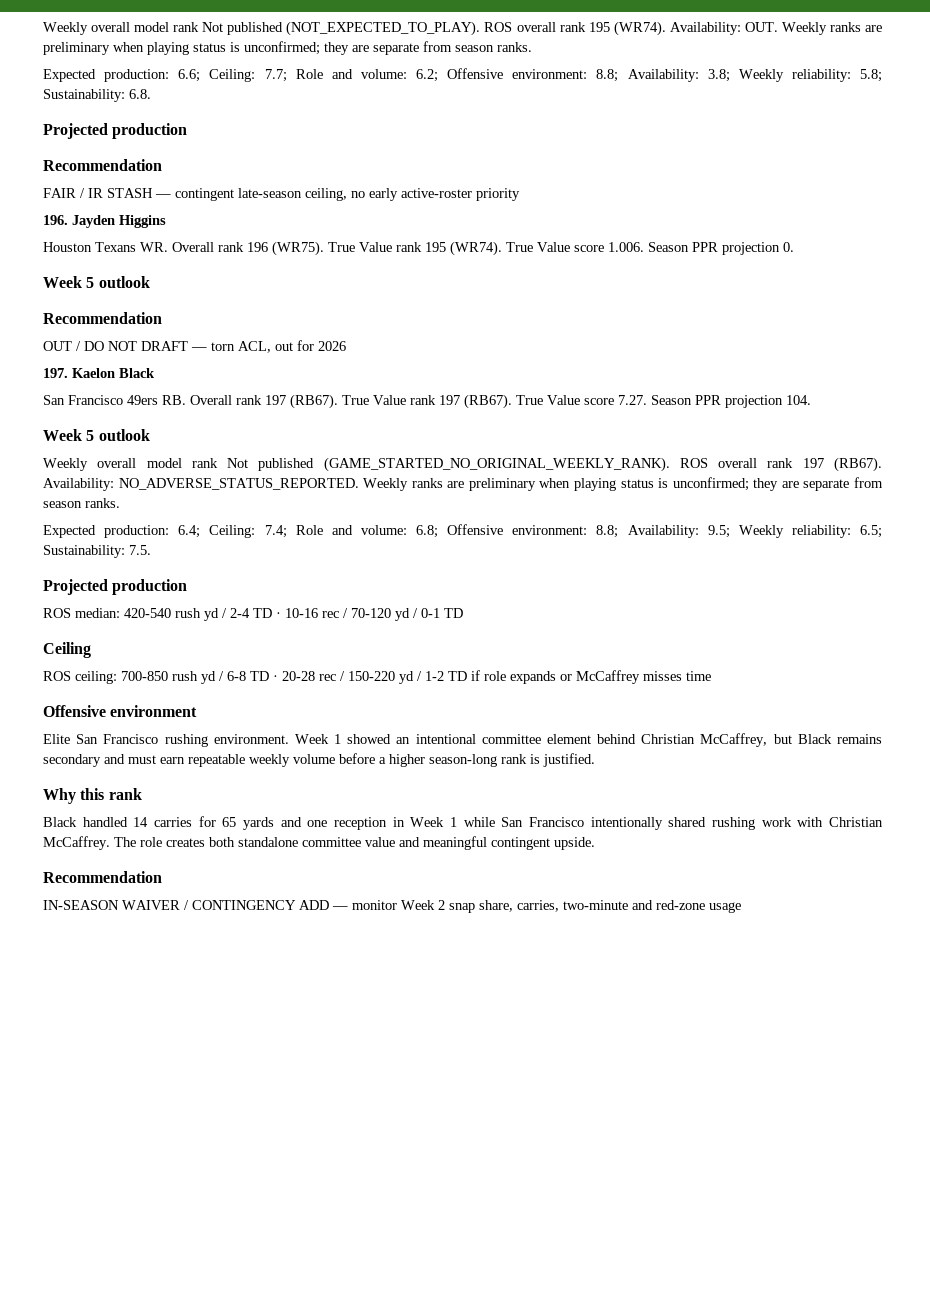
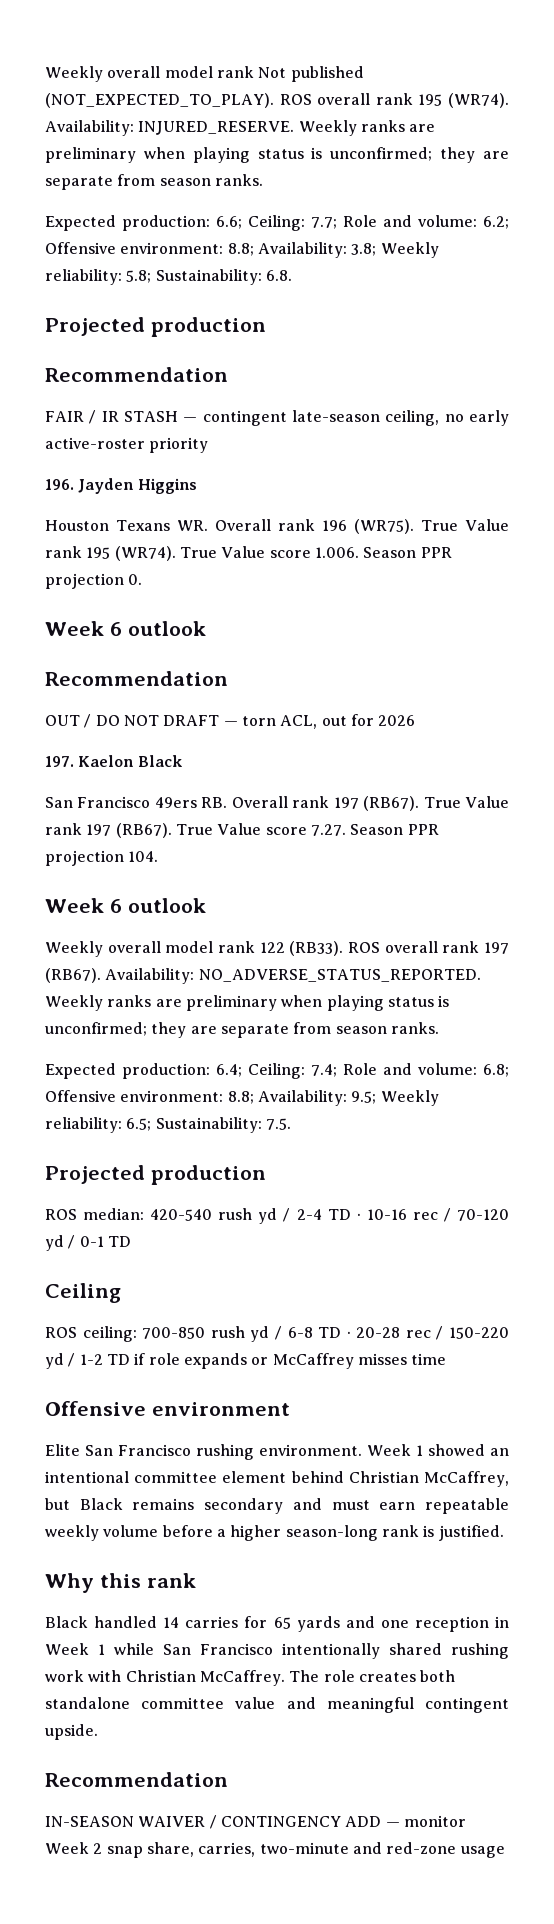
- Availability: OUT. Weekly ranks are preliminary when playing status is unconfirmed; they are separate from season ranks.
+ Availability: INJURED_RESERVE. Weekly ranks are preliminary when playing status is unconfirmed; they are separate from season ranks.
  True Value score 1.006. Season PPR projection 0.
- Week 5 outlook
+ Week 6 outlook
  True Value score 7.27. Season PPR projection 104.
- Week 5 outlook
+ Week 6 outlook
- Weekly overall model rank Not published (GAME_STARTED_NO_ORIGINAL_WEEKLY_RANK).
+ Weekly overall model rank 122 (RB33).

